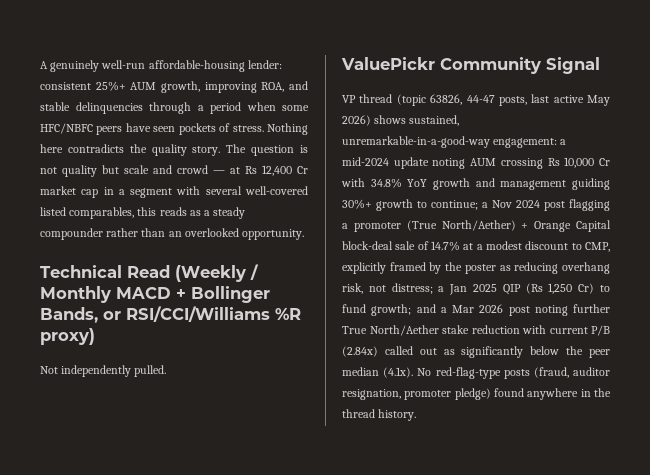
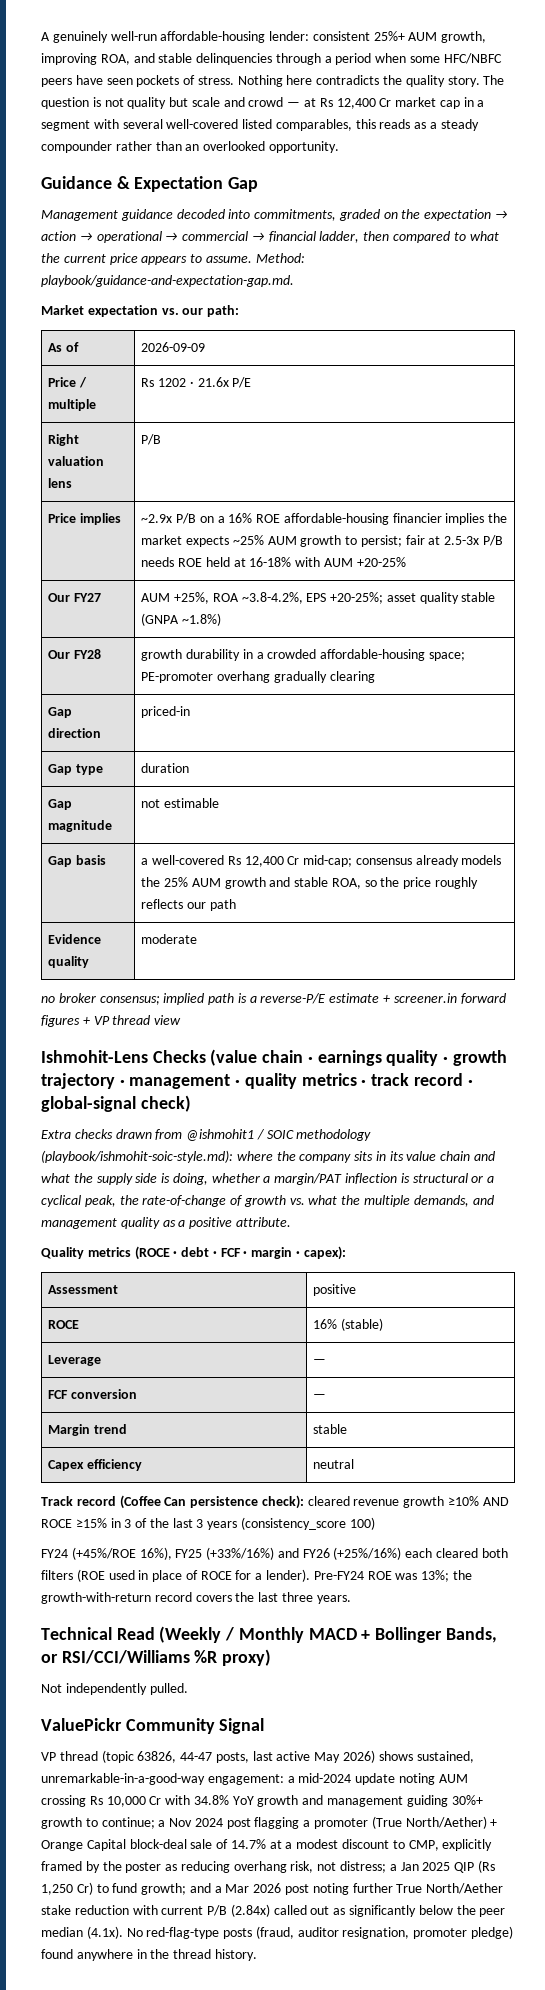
+ Guidance & Expectation Gap
+ Management guidance decoded into commitments, graded on the expectation → action → operational → commercial → financial ladder, then compared to what the current price appears to assume. Method: playbook/guidance-and-expectation-gap.md.
+ Market expectation vs. our path:
+ As of | 2026-09-09
+ Price / multiple | Rs 1202 · 21.6x P/E
+ Right valuation lens | P/B
+ Price implies | ~2.9x P/B on a 16% ROE affordable-housing financier implies the market expects ~25% AUM growth to persist; fair at 2.5-3x P/B needs ROE held at 16-18% with AUM +20-25%
+ Our FY27 | AUM +25%, ROA ~3.8-4.2%, EPS +20-25%; asset quality stable (GNPA ~1.8%)
+ Our FY28 | growth durability in a crowded affordable-housing space; PE-promoter overhang gradually clearing
+ Gap direction | priced-in
+ Gap type | duration
+ Gap magnitude | not estimable
+ Gap basis | a well-covered Rs 12,400 Cr mid-cap; consensus already models the 25% AUM growth and stable ROA, so the price roughly reflects our path
+ Evidence quality | moderate
+ no broker consensus; implied path is a reverse-P/E estimate + screener.in forward figures + VP thread view
+ Ishmohit-Lens Checks (value chain · earnings quality · growth trajectory · management · quality metrics · track record · global-signal check)
+ Extra checks drawn from @ishmohit1 / SOIC methodology (playbook/ishmohit-soic-style.md): where the company sits in its value chain and what the supply side is doing, whether a margin/PAT inflection is structural or a cyclical peak, the rate-of-change of growth vs. what the multiple demands, and management quality as a positive attribute.
+ Quality metrics (ROCE · debt · FCF · margin · capex):
+ Assessment | positive
+ ROCE | 16% (stable)
+ Leverage | —
+ FCF conversion | —
+ Margin trend | stable
+ Capex efficiency | neutral
+ Track record (Coffee Can persistence check): cleared revenue growth ≥10% AND ROCE ≥15% in 3 of the last 3 years (consistency_score 100)
+ FY24 (+45%/ROE 16%), FY25 (+33%/16%) and FY26 (+25%/16%) each cleared both filters (ROE used in place of ROCE for a lender). Pre-FY24 ROE was 13%; the growth-with-return record covers the last three years.

